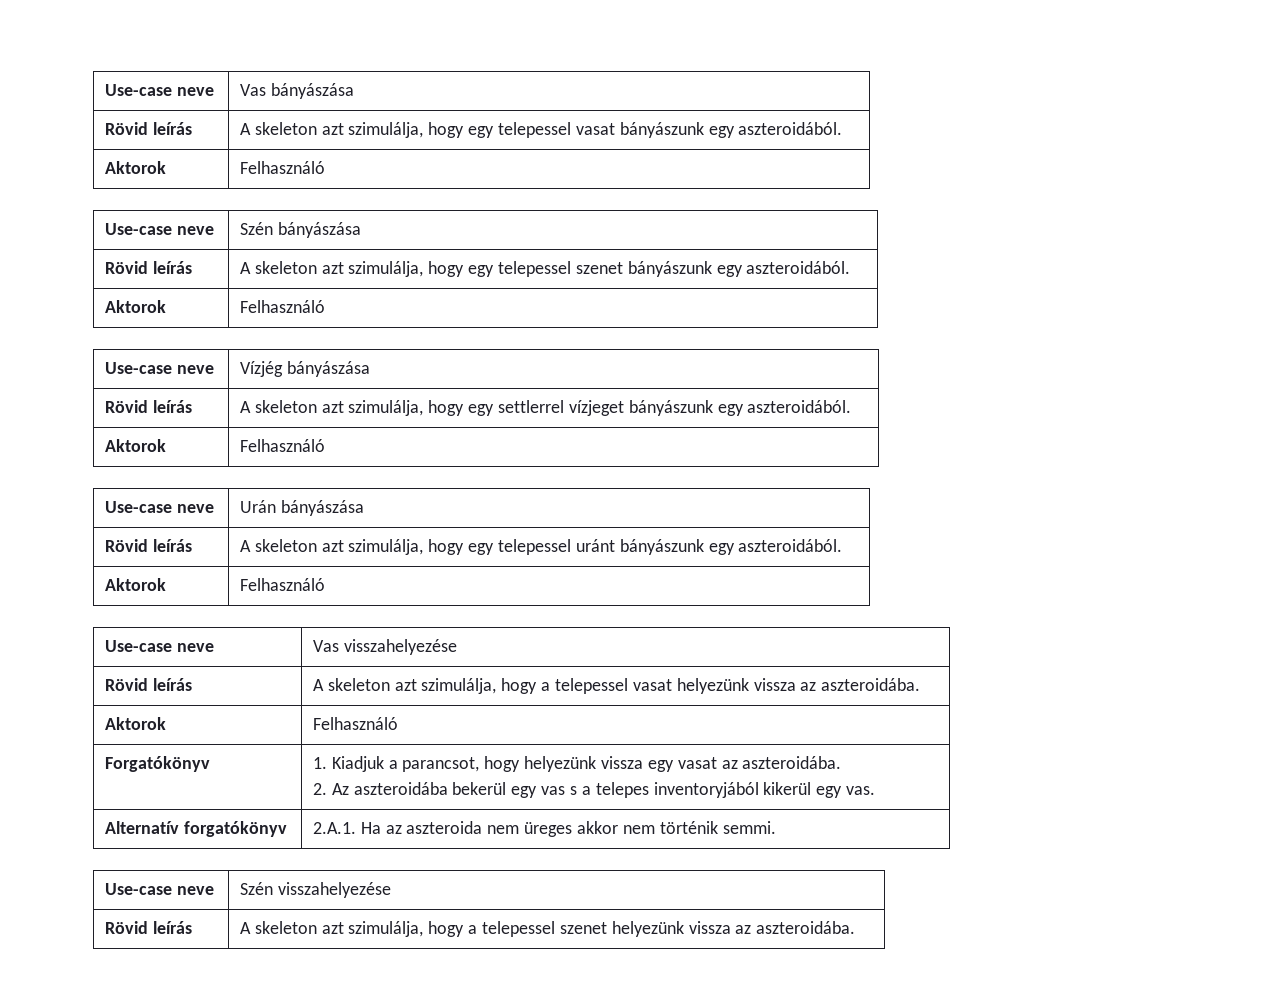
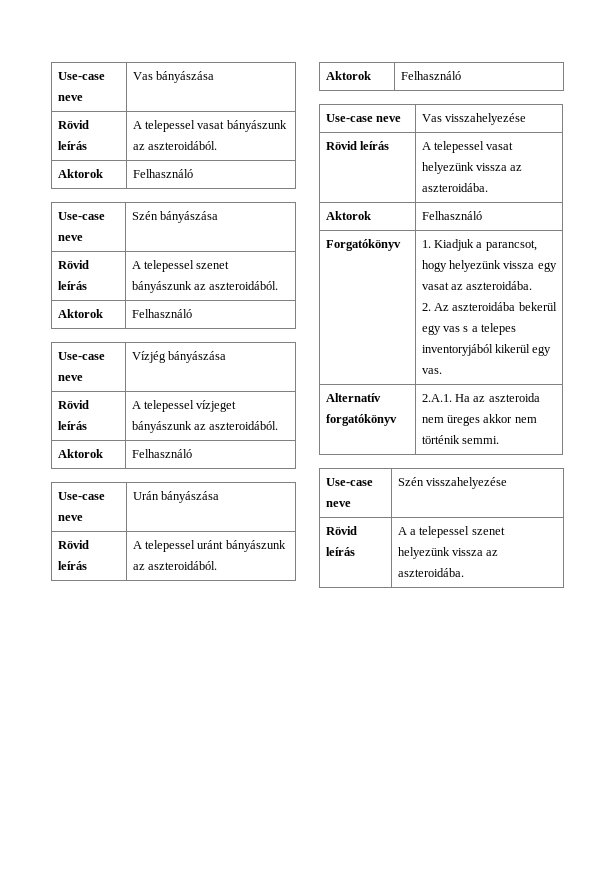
- Rövid leírás | A skeleton azt szimulálja, hogy egy telepessel vasat bányászunk egy aszteroidából.
+ Rövid leírás | A telepessel vasat bányászunk az aszteroidából.
- Rövid leírás | A skeleton azt szimulálja, hogy egy telepessel szenet bányászunk egy aszteroidából.
+ Rövid leírás | A telepessel szenet bányászunk az aszteroidából.
- Rövid leírás | A skeleton azt szimulálja, hogy egy settlerrel vízjeget bányászunk egy aszteroidából.
+ Rövid leírás | A telepessel vízjeget bányászunk az aszteroidából.
- Rövid leírás | A skeleton azt szimulálja, hogy egy telepessel uránt bányászunk egy aszteroidából.
+ Rövid leírás | A telepessel uránt bányászunk az aszteroidából.
- Rövid leírás | A skeleton azt szimulálja, hogy a telepessel vasat helyezünk vissza az aszteroidába.
+ Rövid leírás | A telepessel vasat helyezünk vissza az aszteroidába.
- Rövid leírás | A skeleton azt szimulálja, hogy a telepessel szenet helyezünk vissza az aszteroidába.
+ Rövid leírás | A a telepessel szenet helyezünk vissza az aszteroidába.

